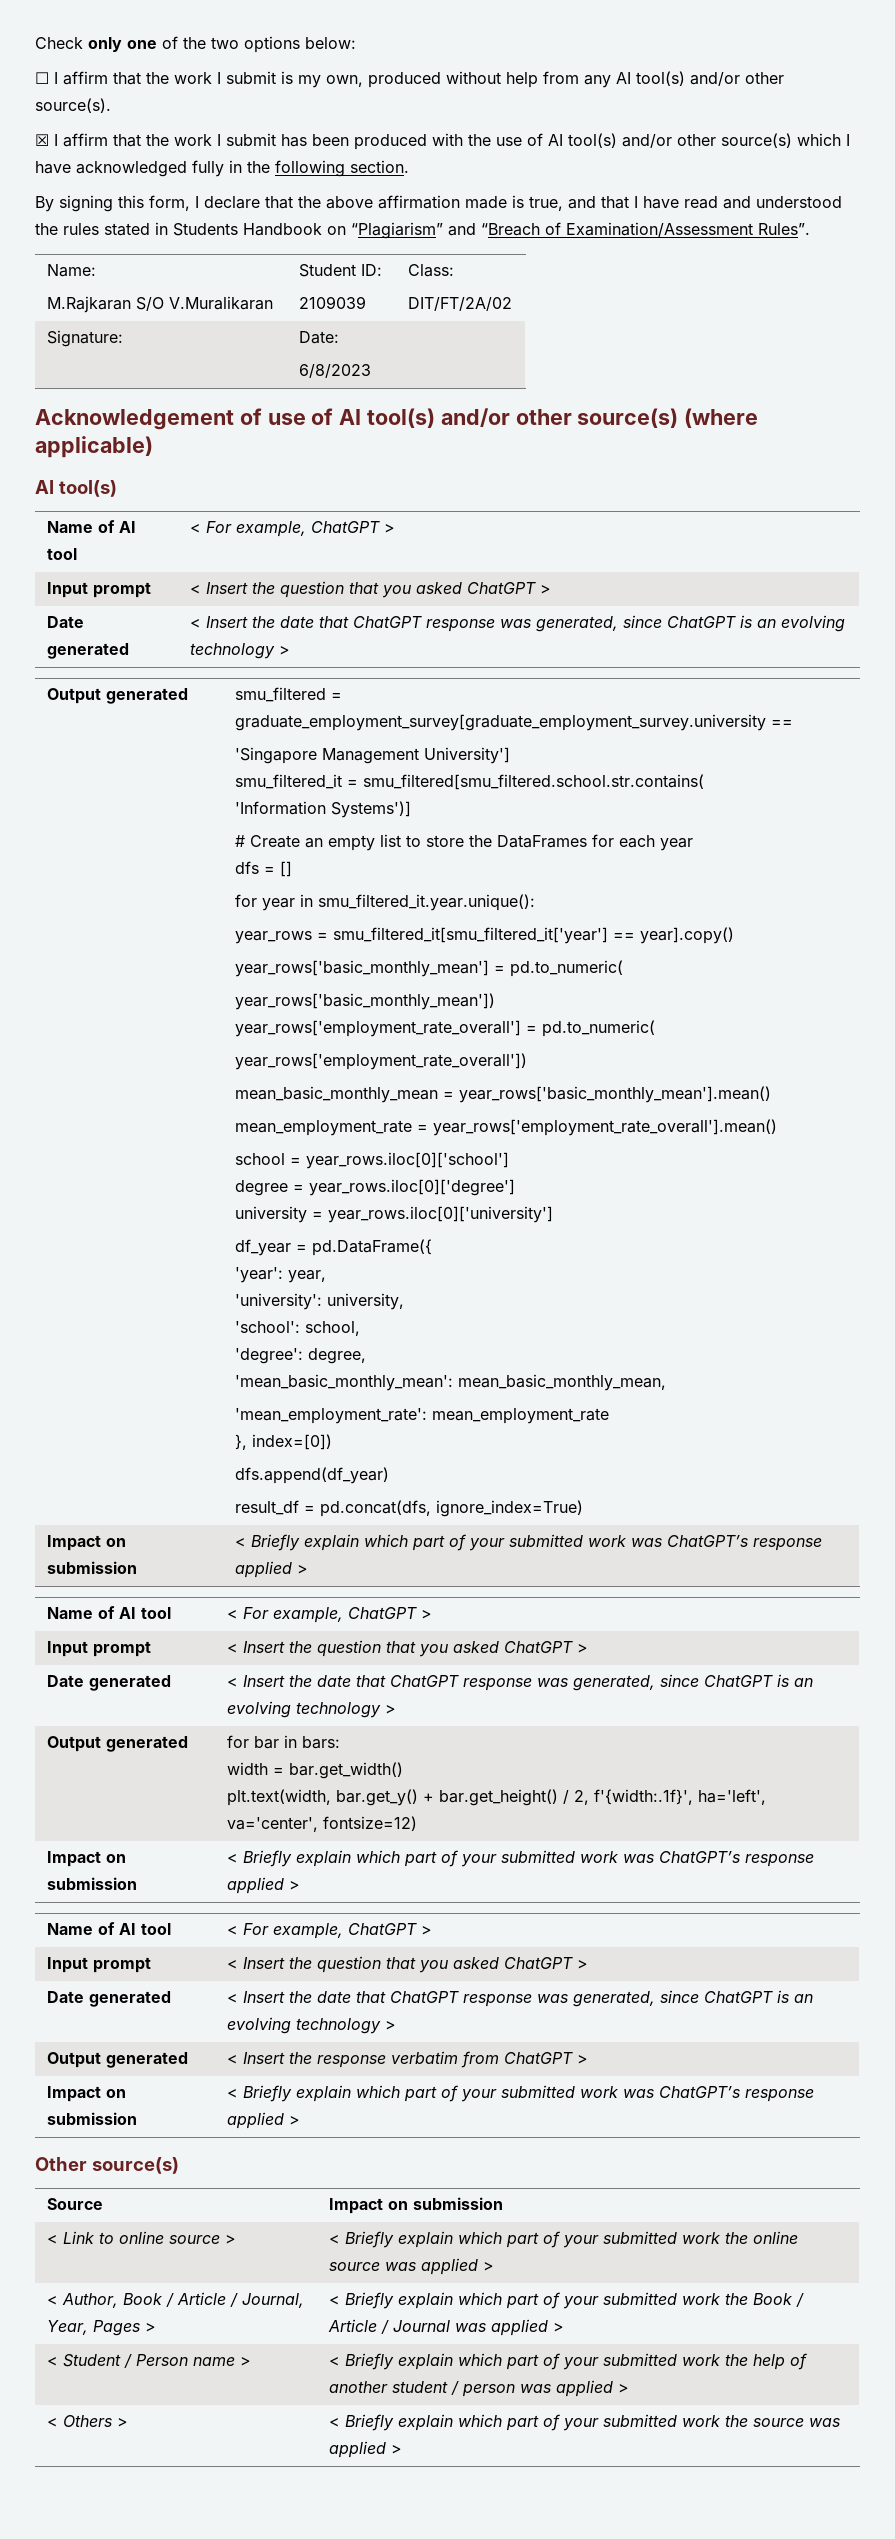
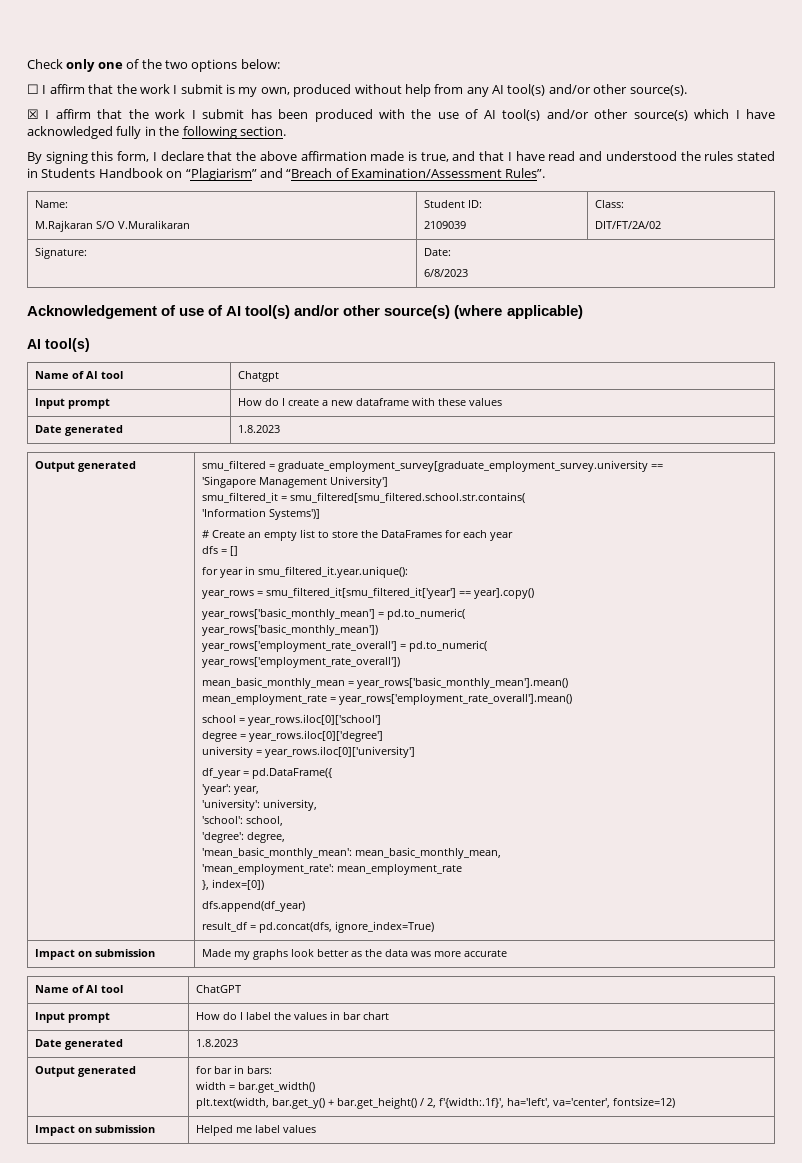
  Acknowledgement of use of AI tool(s) and/or other source(s) (where applicable)
  AI tool(s)
- Name of AI tool | < For example, ChatGPT >
- Input prompt | < Insert the question that you asked ChatGPT >
- Date generated | < Insert the date that ChatGPT response was generated, since ChatGPT is an evolving technology >
+ Name of AI tool | Chatgpt
+ Input prompt | How do I create a new dataframe with these values
+ Date generated | 1.8.2023
  result_df = pd.concat(dfs, ignore_index=True)
- Impact on submission | < Briefly explain which part of your submitted work was ChatGPT’s response applied >
- Name of AI tool | < For example, ChatGPT >
- Input prompt | < Insert the question that you asked ChatGPT >
- Date generated | < Insert the date that ChatGPT response was generated, since ChatGPT is an evolving technology >
+ Impact on submission | Made my graphs look better as the data was more accurate
+ Name of AI tool | ChatGPT
+ Input prompt | How do I label the values in bar chart
+ Date generated | 1.8.2023
  Output generated | for bar in bars:
  width = bar.get_width()
  plt.text(width, bar.get_y() + bar.get_height() / 2, f'{width:.1f}', ha='left', va='center', fontsize=12)
- Impact on submission | < Briefly explain which part of your submitted work was ChatGPT’s response applied >
- Name of AI tool | < For example, ChatGPT >
- Input prompt | < Insert the question that you asked ChatGPT >
- Date generated | < Insert the date that ChatGPT response was generated, since ChatGPT is an evolving technology >
- Output generated | < Insert the response verbatim from ChatGPT >
- Impact on submission | < Briefly explain which part of your submitted work was ChatGPT’s response applied >
- Other source(s)
- Source | Impact on submission
- < Link to online source > | < Briefly explain which part of your submitted work the online source was applied >
- < Author, Book / Article / Journal, Year, Pages > | < Briefly explain which part of your submitted work the Book / Article / Journal was applied >
- < Student / Person name > | < Briefly explain which part of your submitted work the help of another student / person was applied >
- < Others > | < Briefly explain which part of your submitted work the source was applied >
+ Impact on submission | Helped me label values

